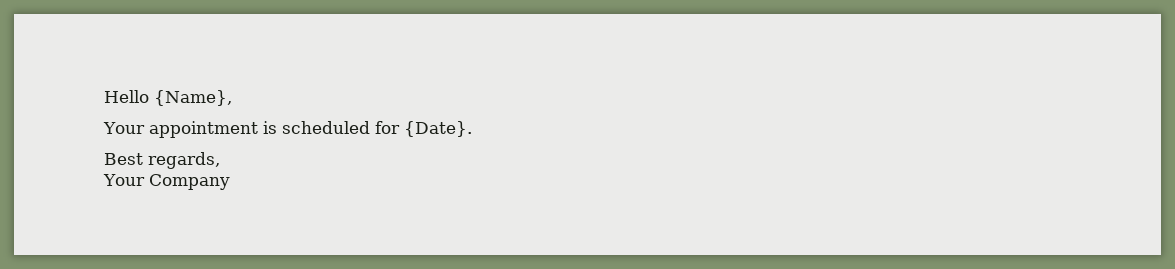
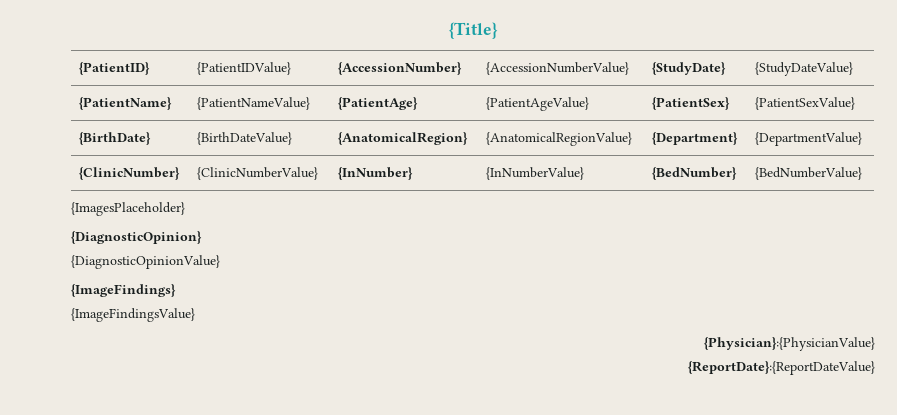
- Hello {Name},
- Your appointment is scheduled for {Date}.
- Best regards,
- Your Company
+ {Title}
+ {PatientID} | {PatientIDValue} | {AccessionNumber} | {AccessionNumberValue} | {StudyDate} | {StudyDateValue}
+ {PatientName} | {PatientNameValue} | {PatientAge} | {PatientAgeValue} | {PatientSex} | {PatientSexValue}
+ {BirthDate} | {BirthDateValue} | {AnatomicalRegion} | {AnatomicalRegionValue} | {Department} | {DepartmentValue}
+ {ClinicNumber} | {ClinicNumberValue} | {InNumber} | {InNumberValue} | {BedNumber} | {BedNumberValue}
+ {ImagesPlaceholder}
+ {DiagnosticOpinion}
+ {DiagnosticOpinionValue}
+ {ImageFindings}
+ {ImageFindingsValue}
+ {Physician}:{PhysicianValue}
+ {ReportDate}:{ReportDateValue}

